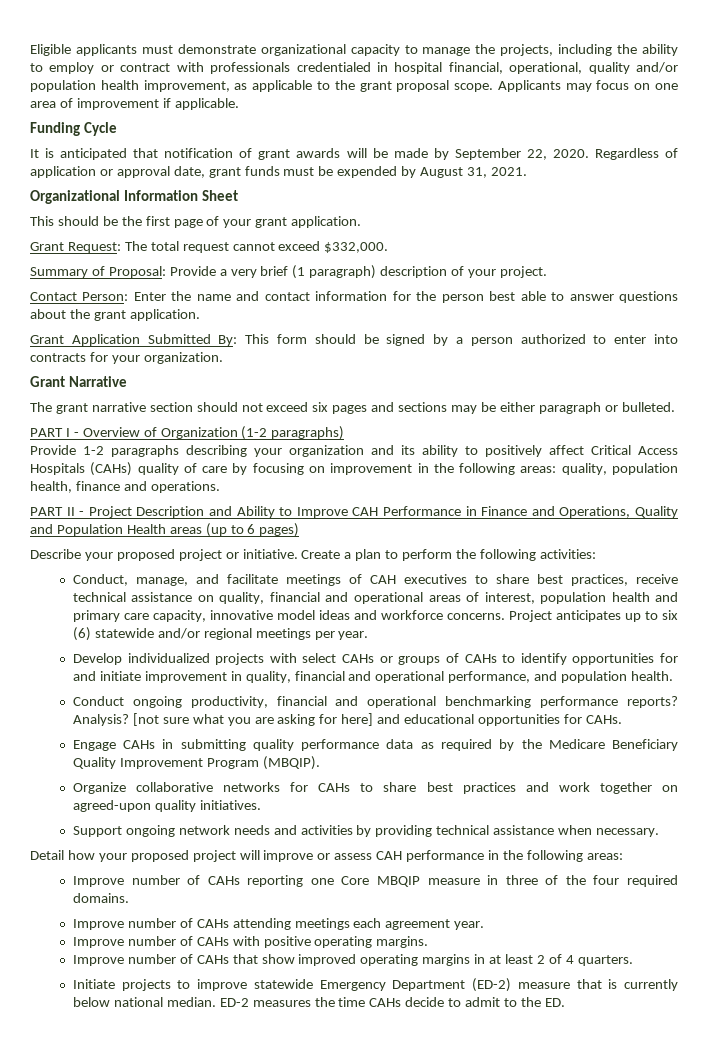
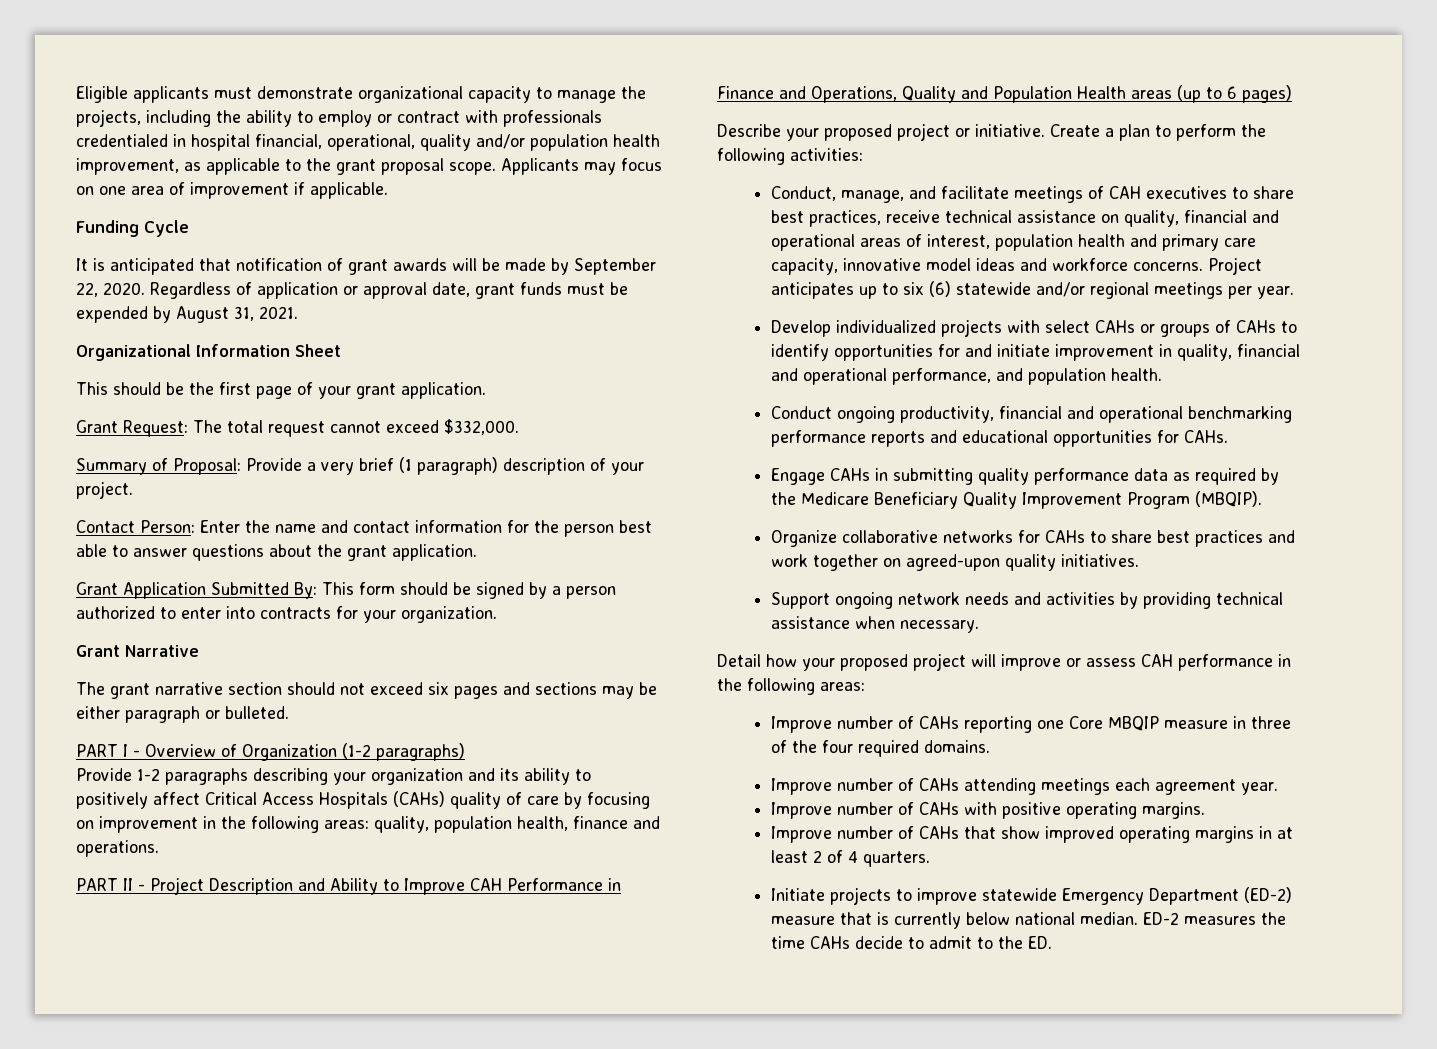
- Conduct ongoing productivity, financial and operational benchmarking performance reports? Analysis? [not sure what you are asking for here] and educational opportunities for CAHs.
+ Conduct ongoing productivity, financial and operational benchmarking performance reports and educational opportunities for CAHs.

